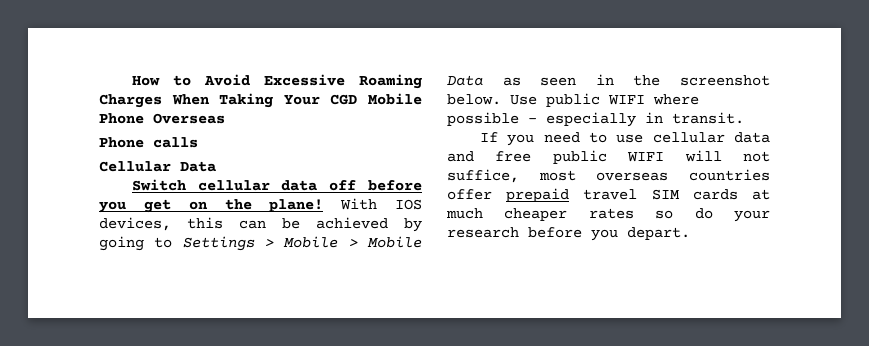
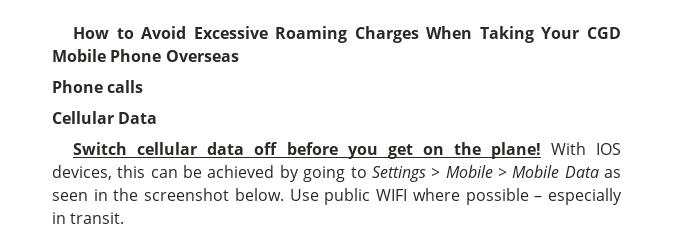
- If you need to use cellular data and free public WIFI will not suffice, most overseas countries offer prepaid travel SIM cards at much cheaper rates so do your research before you depart.

